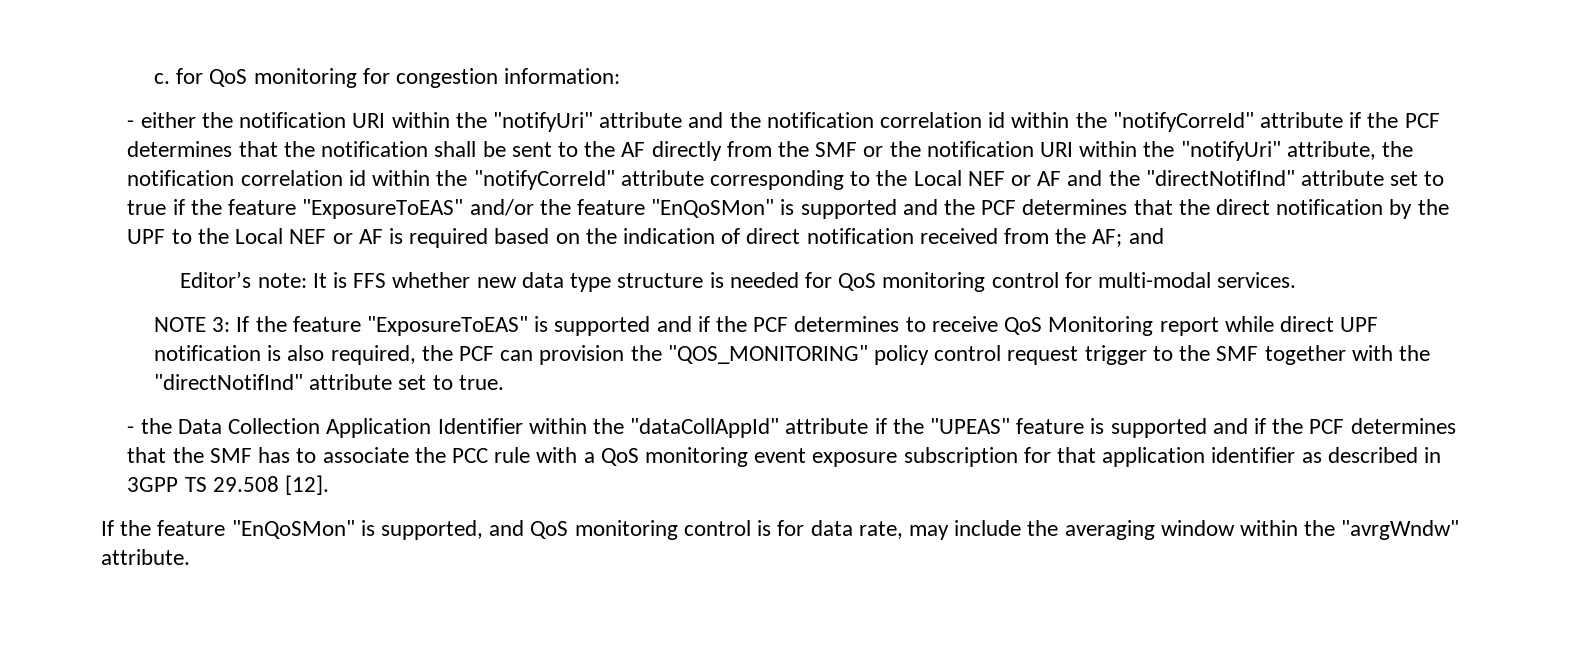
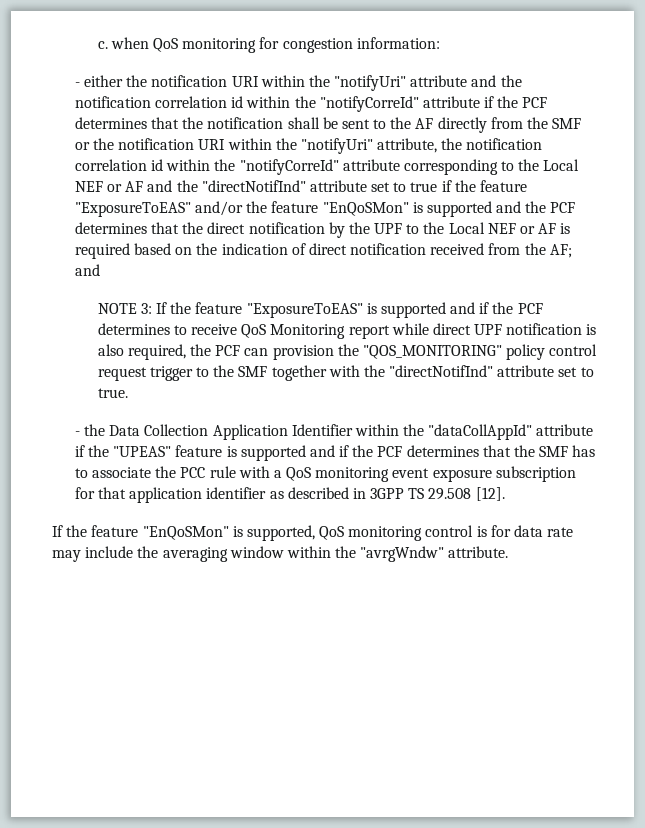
- c. for QoS monitoring for congestion information:
+ c. when QoS monitoring for congestion information:
- Editor’s note: It is FFS whether new data type structure is needed for QoS monitoring control for multi-modal services.
- If the feature "EnQoSMon" is supported, and QoS monitoring control is for data rate, may include the averaging window within the "avrgWndw" attribute.
+ If the feature "EnQoSMon" is supported, QoS monitoring control is for data rate may include the averaging window within the "avrgWndw" attribute.

